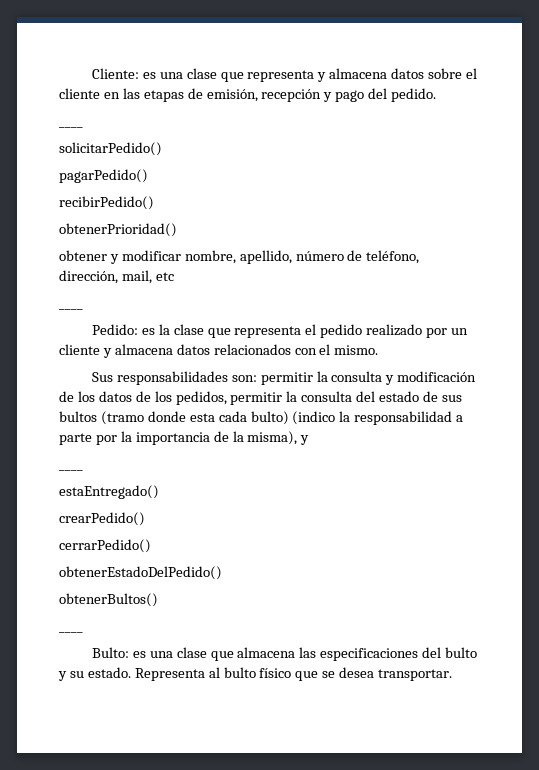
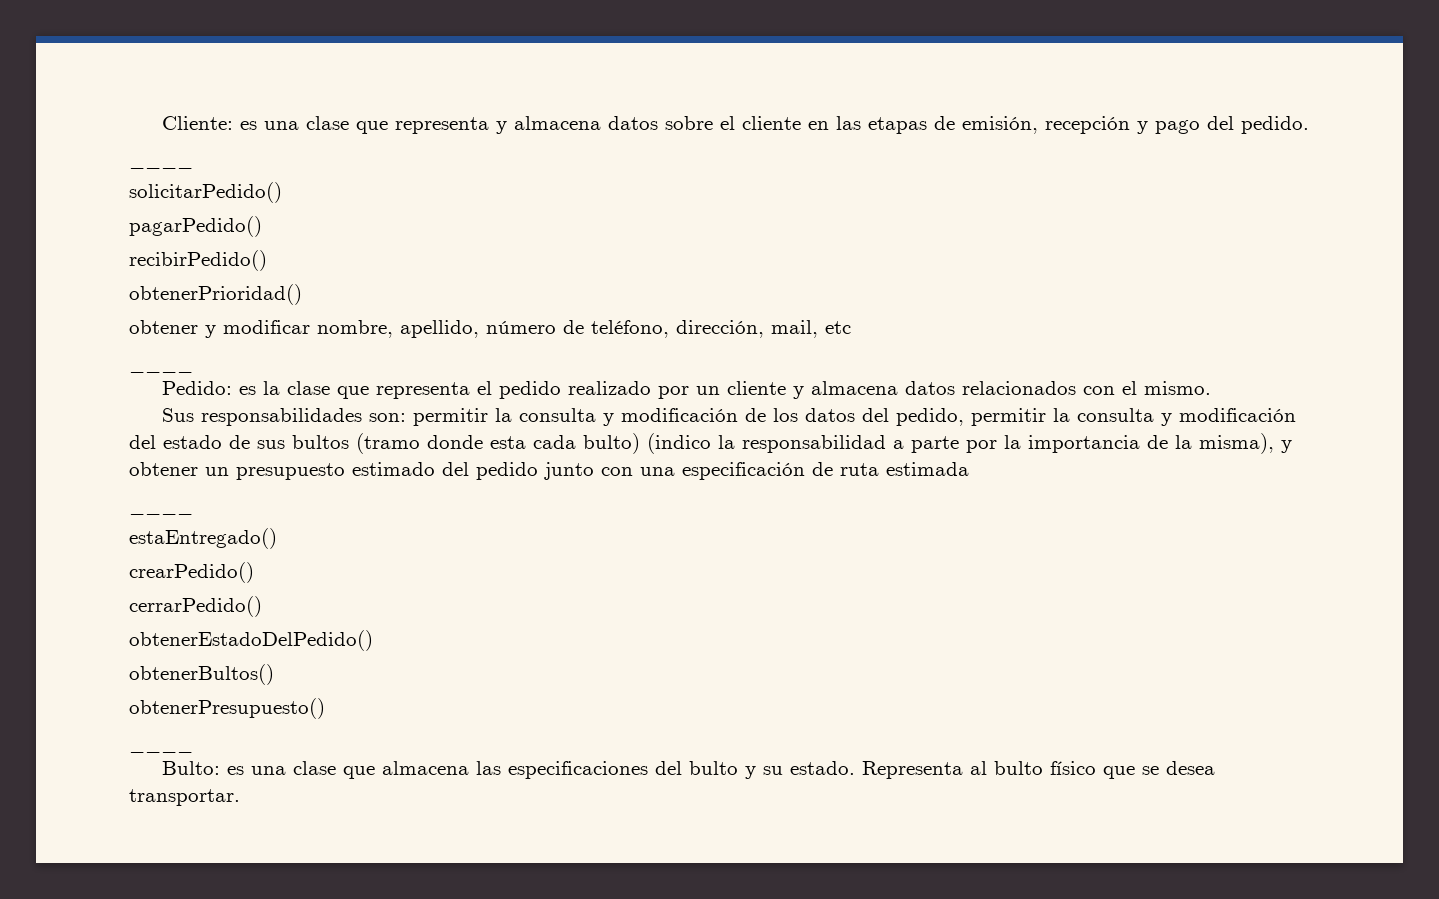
- Sus responsabilidades son: permitir la consulta y modificación de los datos de los pedidos, permitir la consulta del estado de sus bultos (tramo donde esta cada bulto) (indico la responsabilidad a parte por la importancia de la misma), y
+ Sus responsabilidades son: permitir la consulta y modificación de los datos del pedido, permitir la consulta y modificación del estado de sus bultos (tramo donde esta cada bulto) (indico la responsabilidad a parte por la importancia de la misma), y obtener un presupuesto estimado del pedido junto con una especificación de ruta estimada
+ obtenerPresupuesto()

